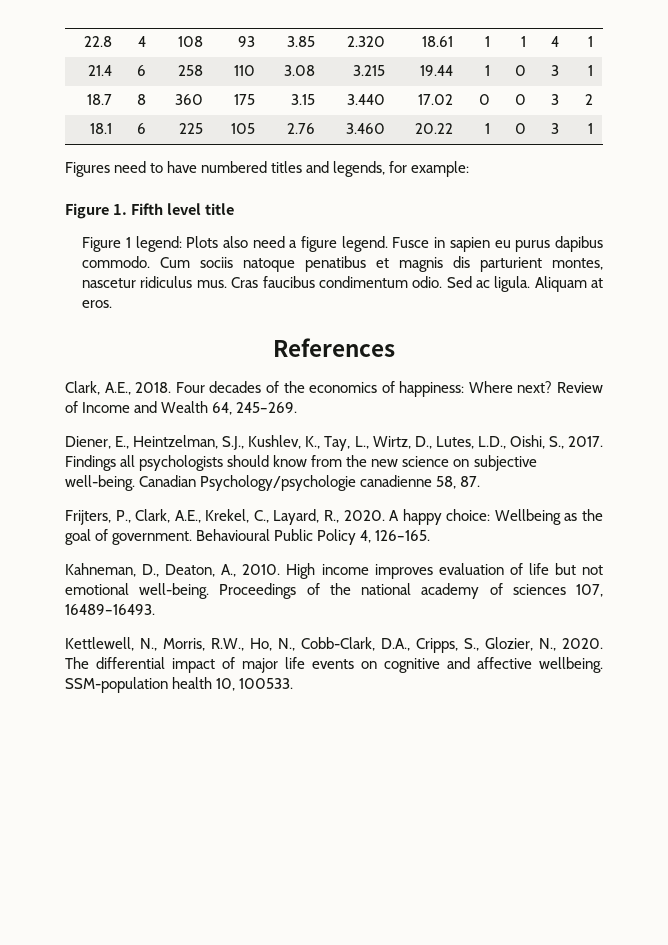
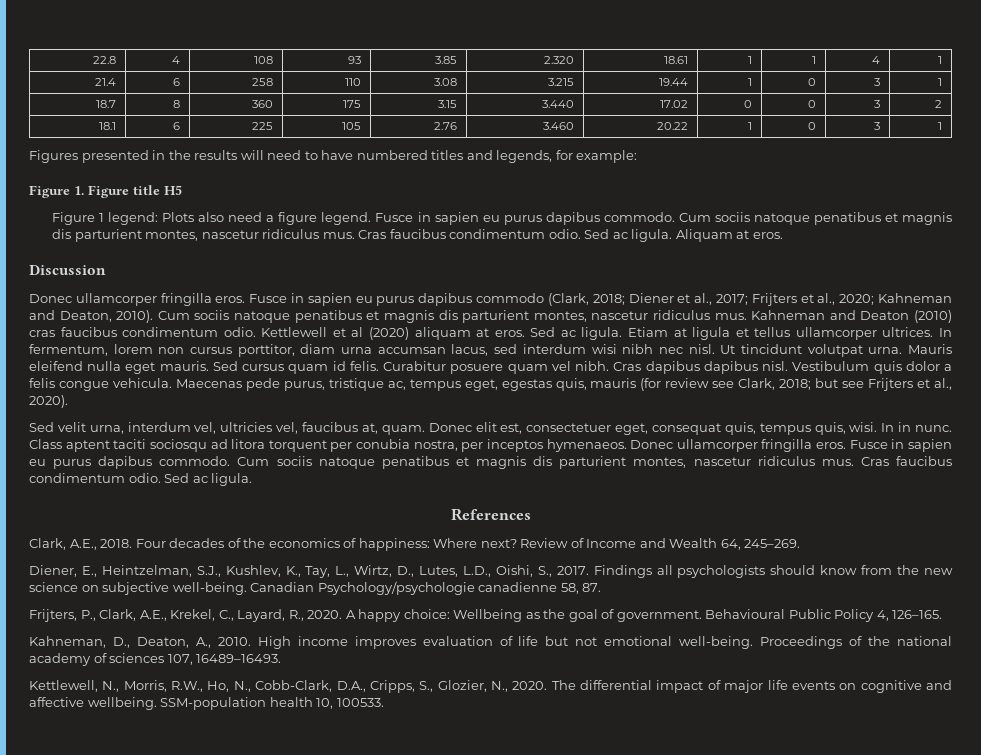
- Figures need to have numbered titles and legends, for example:
+ Figures presented in the results will need to have numbered titles and legends, for example:
- Figure 1. Fifth level title
+ Figure 1. Figure title H5
+ Discussion
+ Donec ullamcorper fringilla eros. Fusce in sapien eu purus dapibus commodo (Clark, 2018; Diener et al., 2017; Frijters et al., 2020; Kahneman and Deaton, 2010). Cum sociis natoque penatibus et magnis dis parturient montes, nascetur ridiculus mus. Kahneman and Deaton (2010) cras faucibus condimentum odio. Kettlewell et al (2020) aliquam at eros. Sed ac ligula. Etiam at ligula et tellus ullamcorper ultrices. In fermentum, lorem non cursus porttitor, diam urna accumsan lacus, sed interdum wisi nibh nec nisl. Ut tincidunt volutpat urna. Mauris eleifend nulla eget mauris. Sed cursus quam id felis. Curabitur posuere quam vel nibh. Cras dapibus dapibus nisl. Vestibulum quis dolor a felis congue vehicula. Maecenas pede purus, tristique ac, tempus eget, egestas quis, mauris (for review see Clark, 2018; but see Frijters et al., 2020).
+ Sed velit urna, interdum vel, ultricies vel, faucibus at, quam. Donec elit est, consectetuer eget, consequat quis, tempus quis, wisi. In in nunc. Class aptent taciti sociosqu ad litora torquent per conubia nostra, per inceptos hymenaeos. Donec ullamcorper fringilla eros. Fusce in sapien eu purus dapibus commodo. Cum sociis natoque penatibus et magnis dis parturient montes, nascetur ridiculus mus. Cras faucibus condimentum odio. Sed ac ligula.

